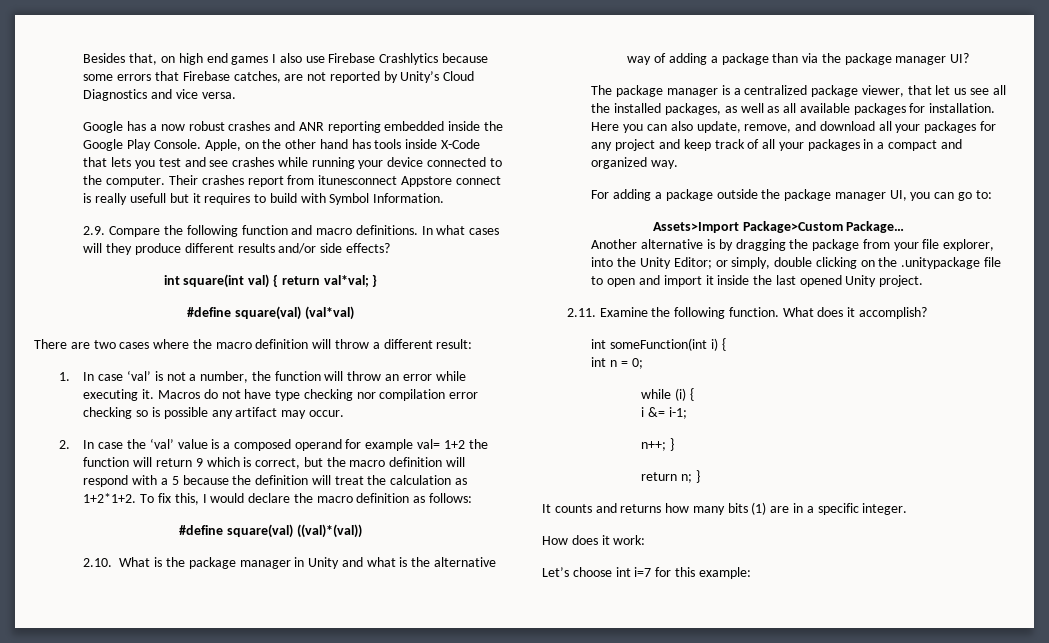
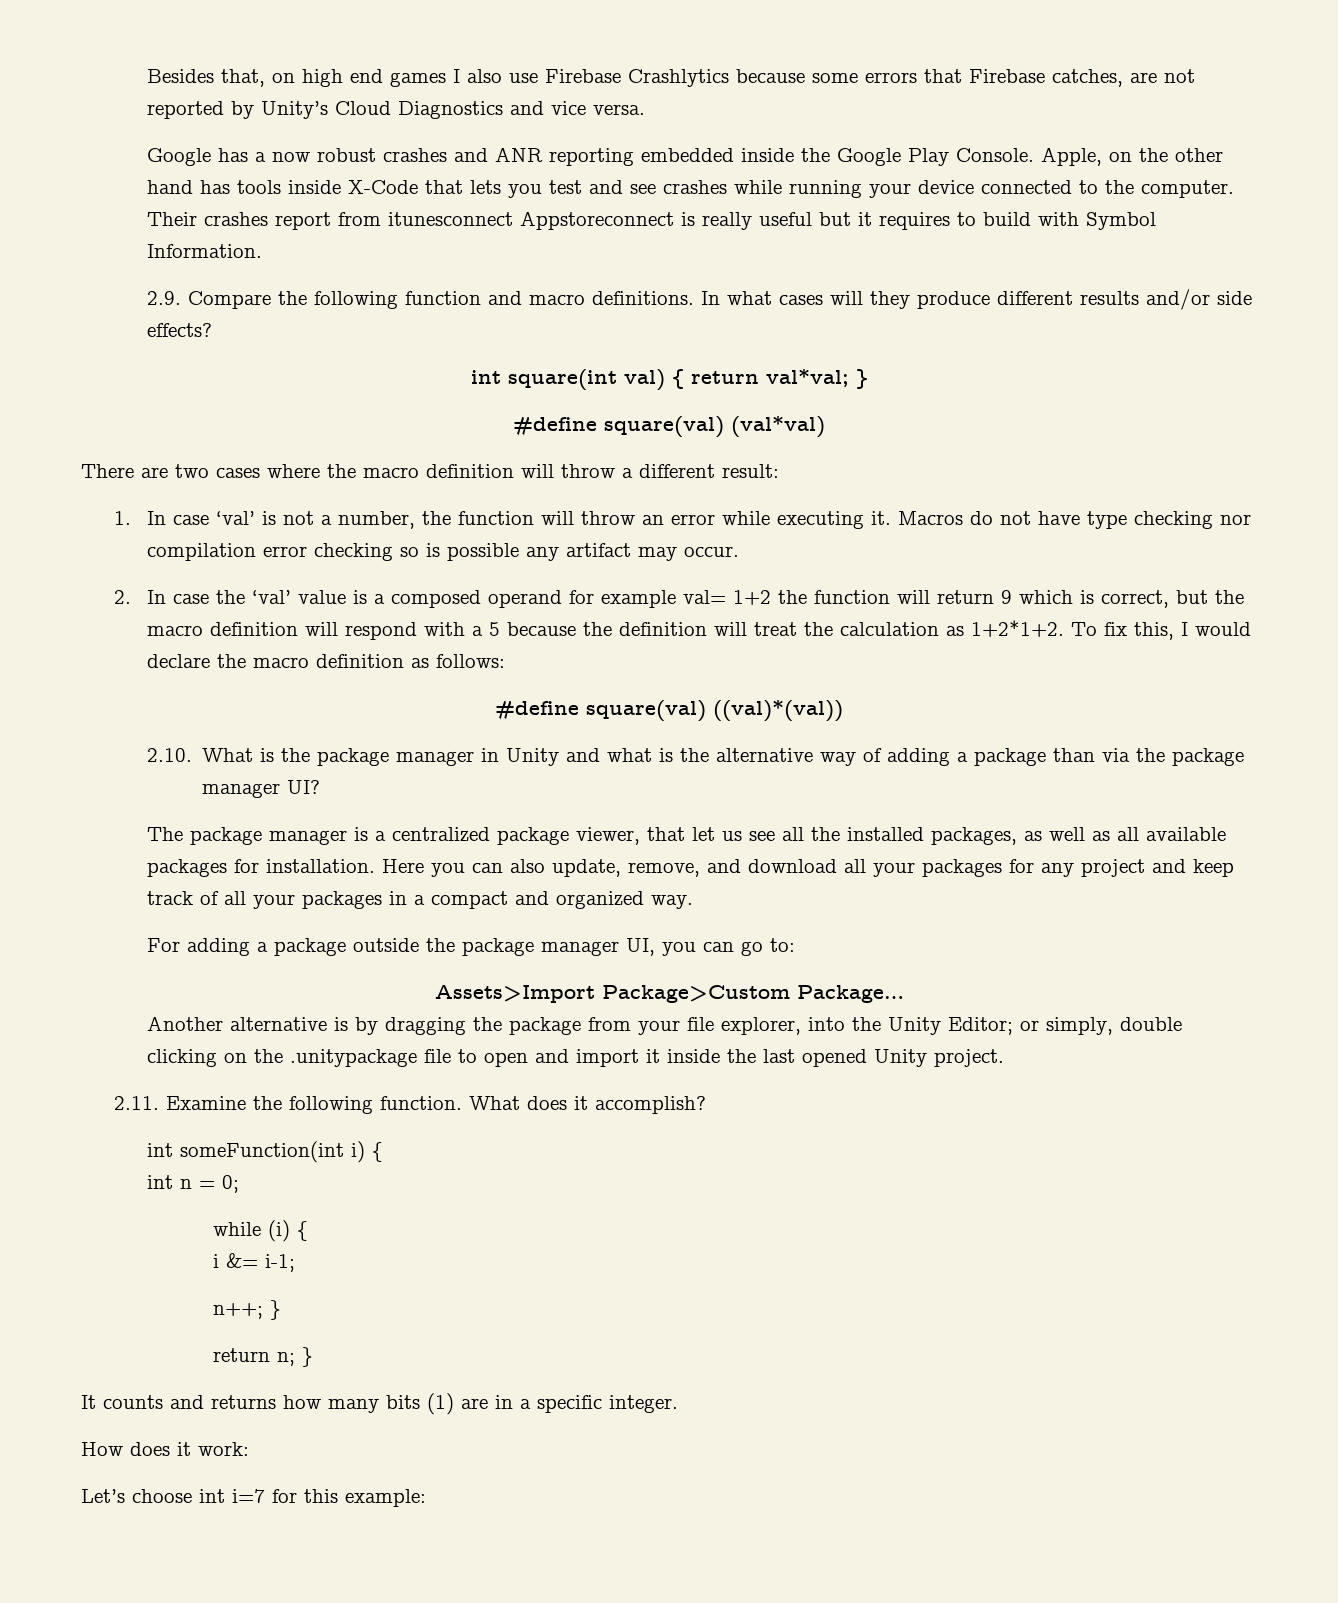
- Their crashes report from itunesconnect Appstore connect is really usefull but it requires to build with Symbol Information.
+ Their crashes report from itunesconnect Appstoreconnect is really useful but it requires to build with Symbol Information.

